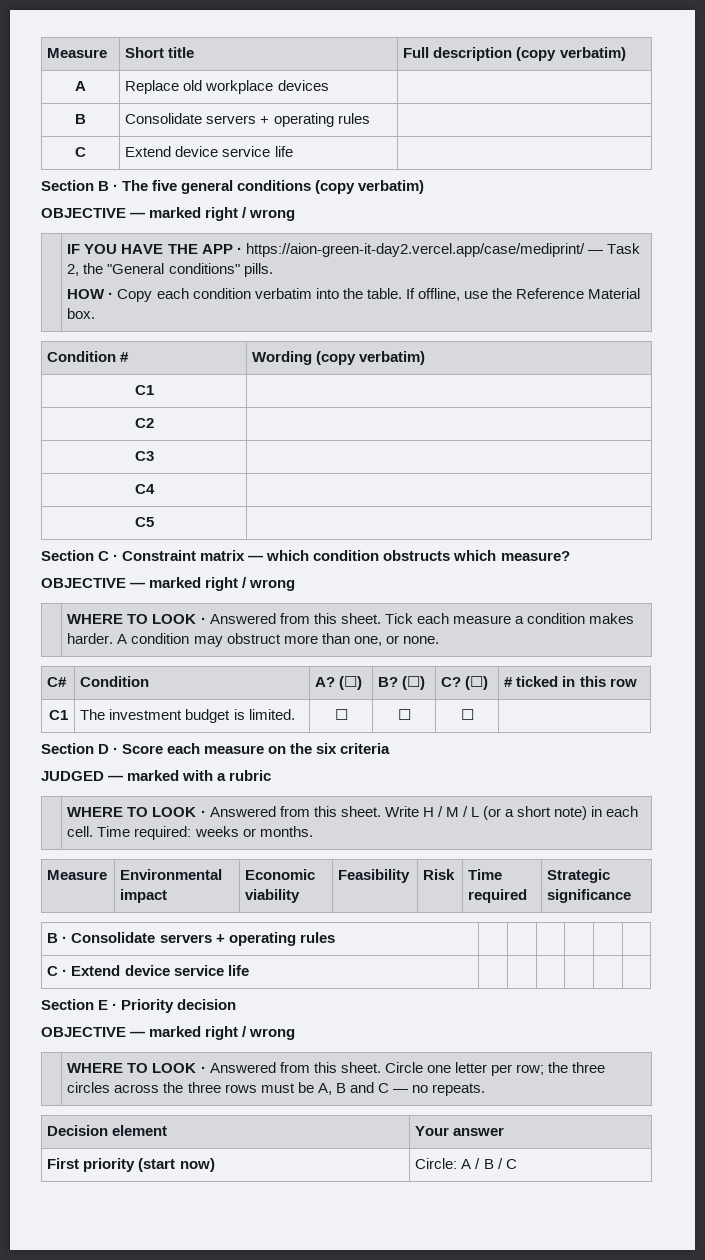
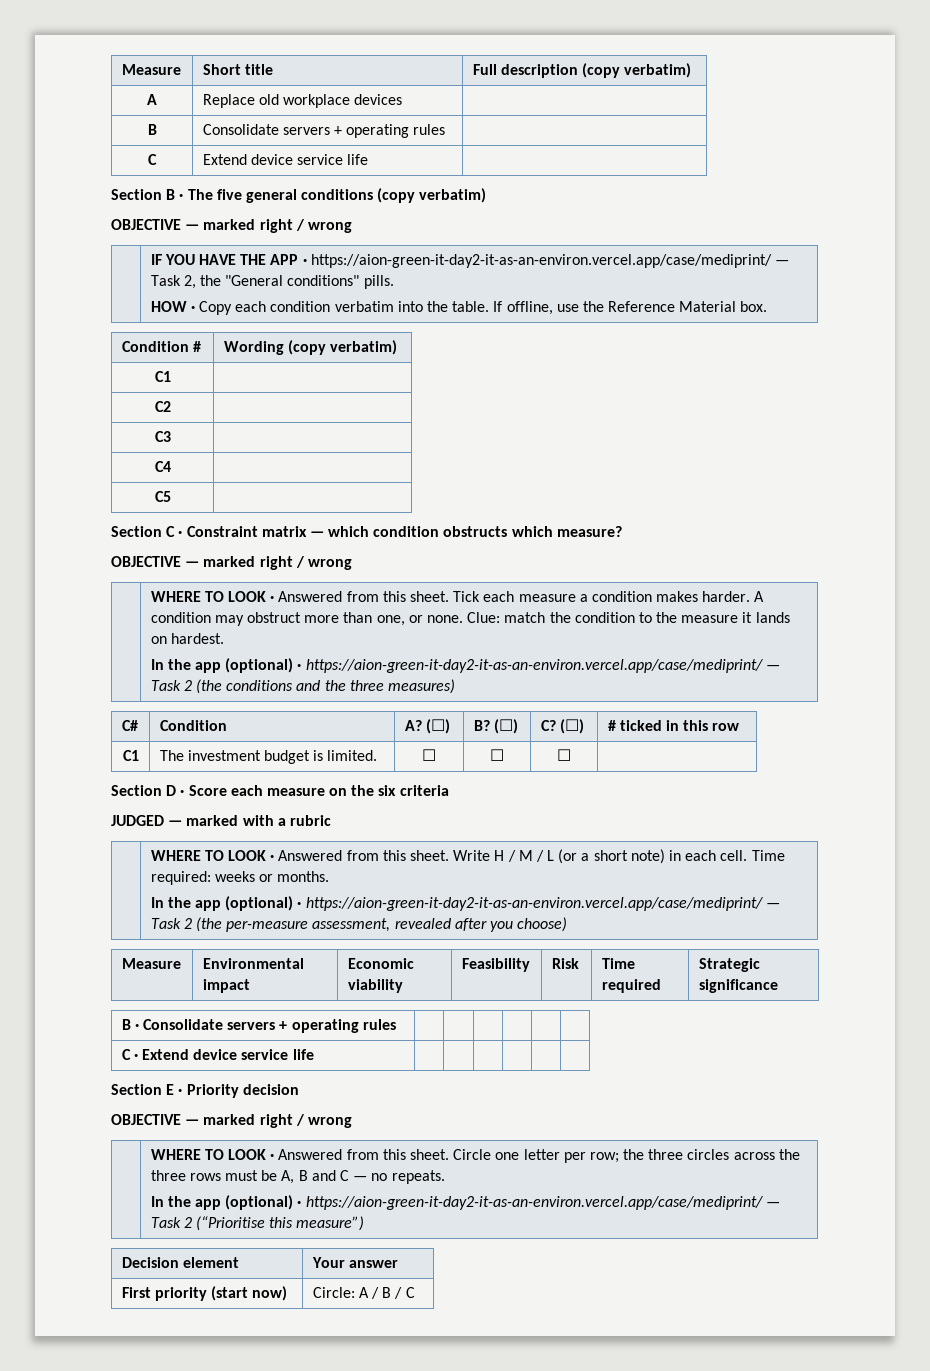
- | IF YOU HAVE THE APP · https://aion-green-it-day2.vercel.app/case/mediprint/ — Task 2, the "General conditions" pills.
+ | IF YOU HAVE THE APP · https://aion-green-it-day2-it-as-an-environ.vercel.app/case/mediprint/ — Task 2, the "General conditions" pills.
+ Clue: match the condition to the measure it lands on hardest.
+ In the app (optional) · https://aion-green-it-day2-it-as-an-environ.vercel.app/case/mediprint/ — Task 2 (the conditions and the three measures)
+ In the app (optional) · https://aion-green-it-day2-it-as-an-environ.vercel.app/case/mediprint/ — Task 2 (the per-measure assessment, revealed after you choose)
+ In the app (optional) · https://aion-green-it-day2-it-as-an-environ.vercel.app/case/mediprint/ — Task 2 (“Prioritise this measure”)

